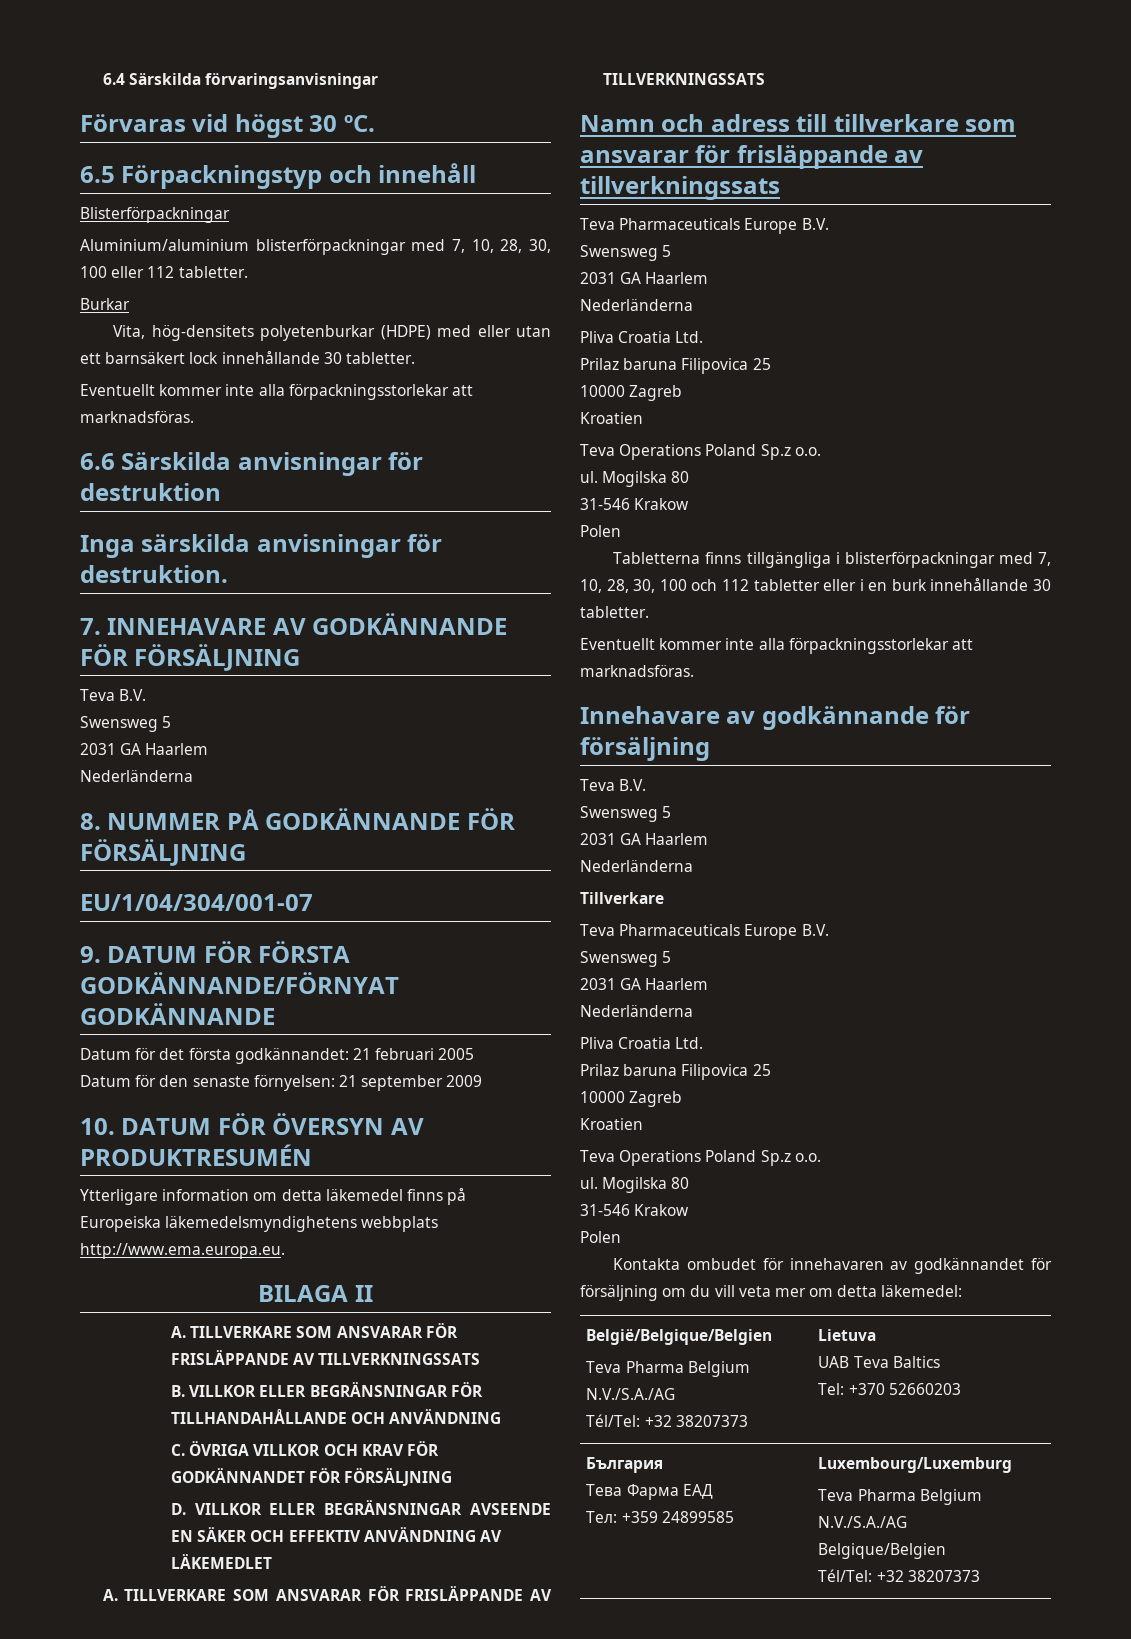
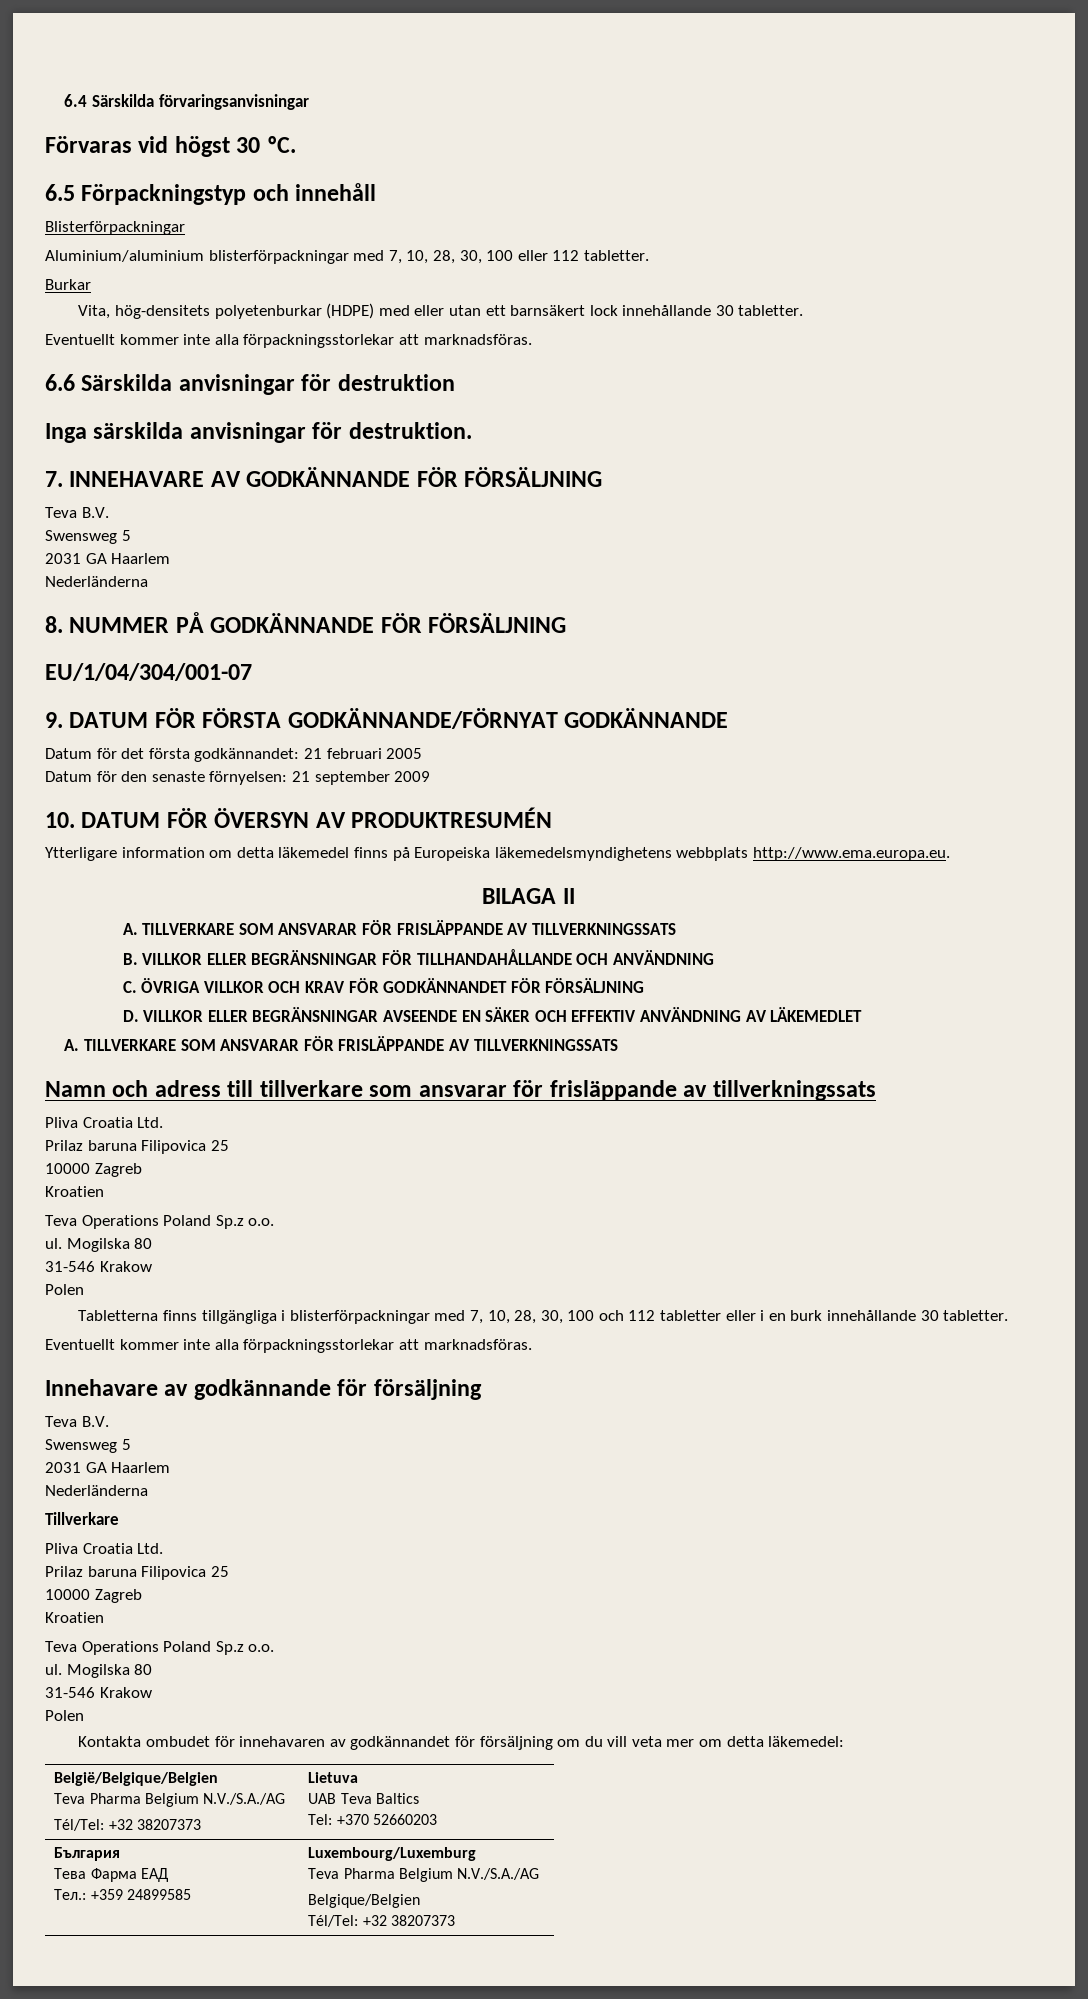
  Namn och adress till tillverkare som ansvarar för frisläppande av tillverkningssats
- Teva Pharmaceuticals Europe B.V.
- Swensweg 5
- 2031 GA Haarlem
- Nederländerna
  Tillverkare
- Teva Pharmaceuticals Europe B.V.
- Swensweg 5
- 2031 GA Haarlem
- Nederländerna
  България
  Тева Фарма ЕАД
- Teл: +359 24899585 | Luxembourg/Luxemburg
+ Teл.: +359 24899585 | Luxembourg/Luxemburg

